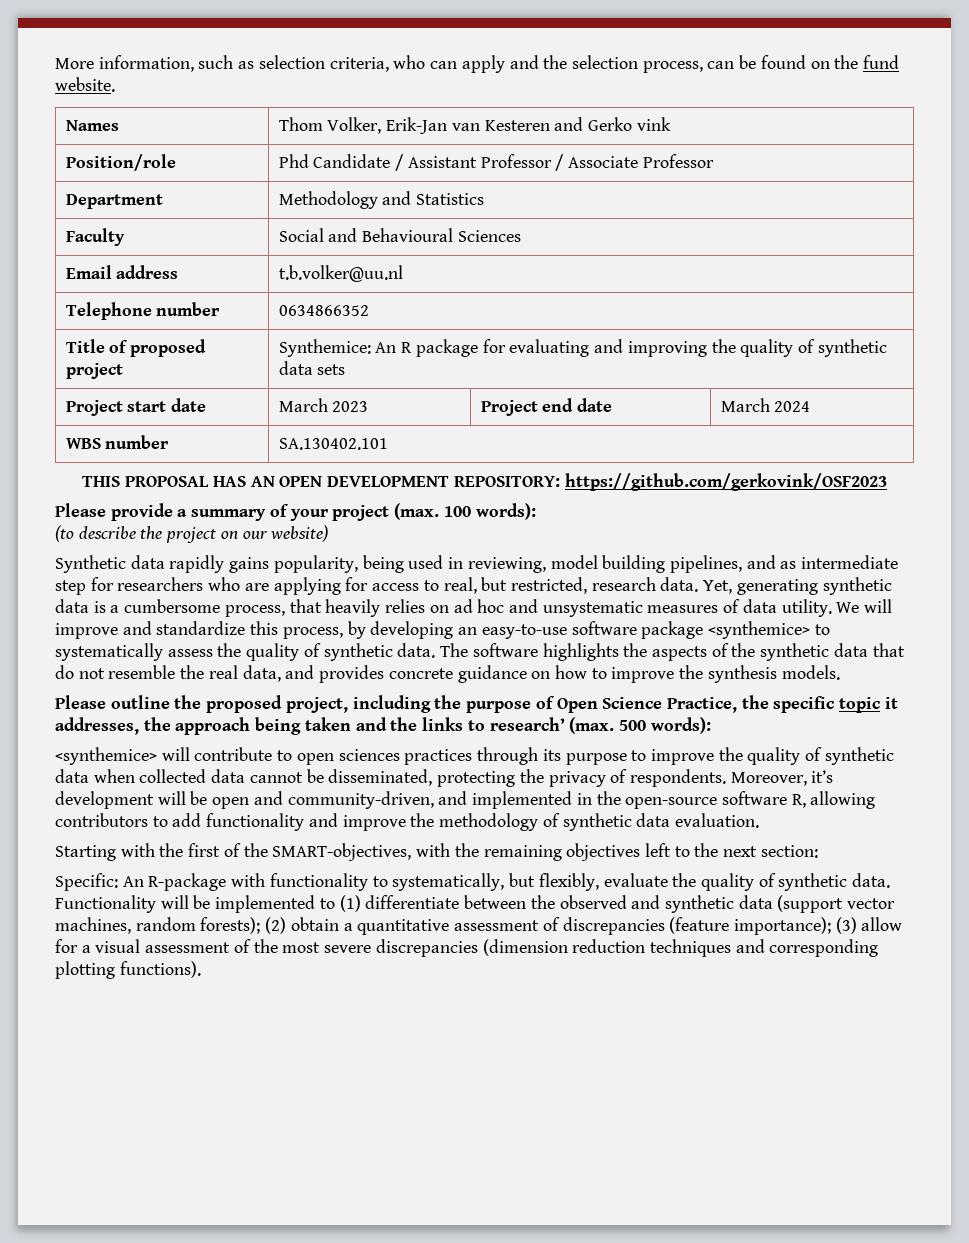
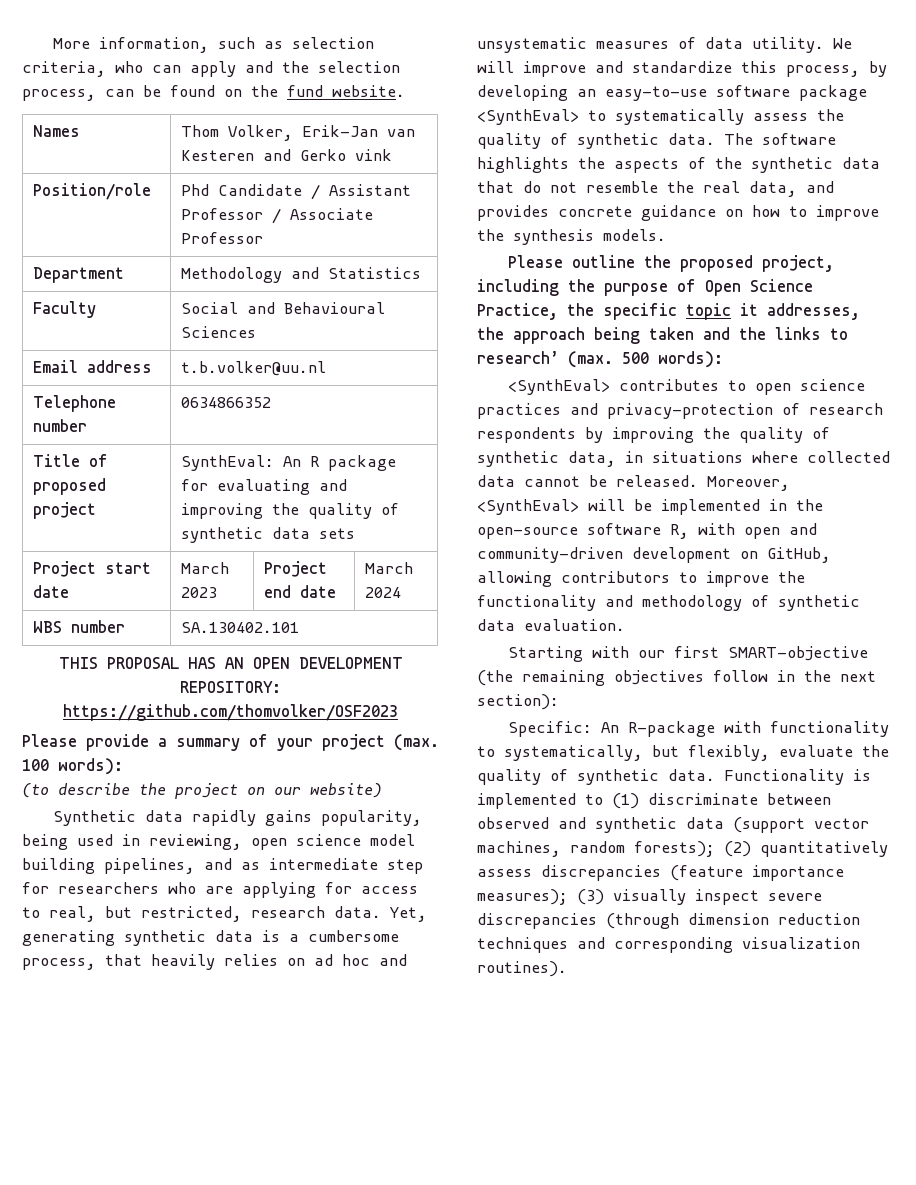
- Title of proposed project | Synthemice: An R package for evaluating and improving the quality of synthetic data sets
+ Title of proposed project | SynthEval: An R package for evaluating and improving the quality of synthetic data sets
- THIS PROPOSAL HAS AN OPEN DEVELOPMENT REPOSITORY: https://github.com/gerkovink/OSF2023
+ THIS PROPOSAL HAS AN OPEN DEVELOPMENT REPOSITORY: https://github.com/thomvolker/OSF2023
- Synthetic data rapidly gains popularity, being used in reviewing, model building pipelines, and as intermediate step for researchers who are applying for access to real, but restricted, research data.
+ Synthetic data rapidly gains popularity, being used in reviewing, open science model building pipelines, and as intermediate step for researchers who are applying for access to real, but restricted, research data.
- We will improve and standardize this process, by developing an easy-to-use software package <synthemice> to systematically assess the quality of synthetic data.
+ We will improve and standardize this process, by developing an easy-to-use software package <SynthEval> to systematically assess the quality of synthetic data.
- <synthemice> will contribute to open sciences practices through its purpose to improve the quality of synthetic data when collected data cannot be disseminated, protecting the privacy of respondents. Moreover, it’s development will be open and community-driven, and implemented in the open-source software R, allowing contributors to add functionality and improve the methodology of synthetic data evaluation.
+ <SynthEval> contributes to open science practices and privacy-protection of research respondents by improving the quality of synthetic data, in situations where collected data cannot be released. Moreover, <SynthEval> will be implemented in the open-source software R, with open and community-driven development on GitHub, allowing contributors to improve the functionality and methodology of synthetic data evaluation.
- Starting with the first of the SMART-objectives, with the remaining objectives left to the next section:
+ Starting with our first SMART-objective (the remaining objectives follow in the next section):
- Functionality will be implemented to (1) differentiate between the observed and synthetic data (support vector machines, random forests); (2) obtain a quantitative assessment of discrepancies (feature importance); (3) allow for a visual assessment of the most severe discrepancies (dimension reduction techniques and corresponding plotting functions).
+ Functionality is implemented to (1) discriminate between observed and synthetic data (support vector machines, random forests); (2) quantitatively assess discrepancies (feature importance measures); (3) visually inspect severe discrepancies (through dimension reduction techniques and corresponding visualization routines).

